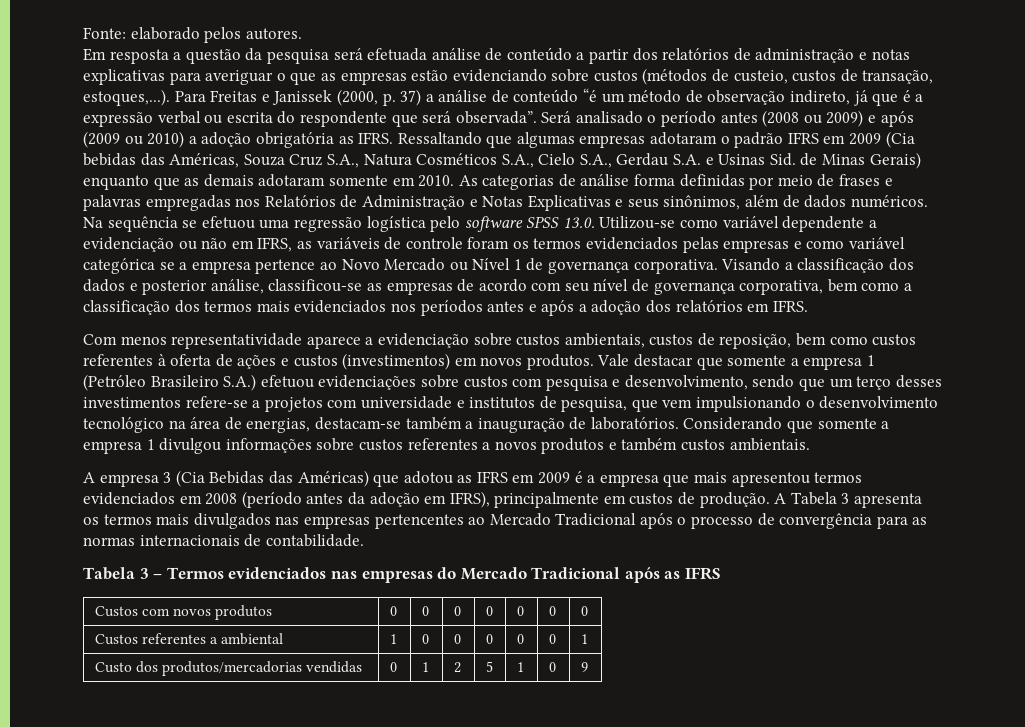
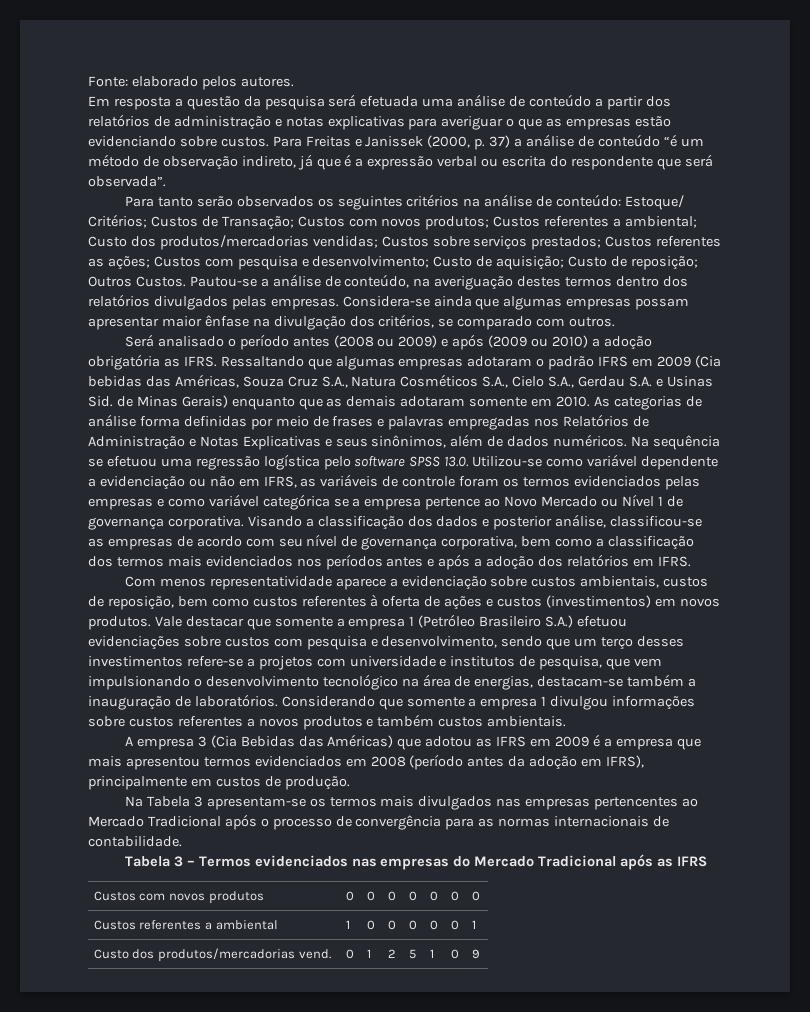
- Em resposta a questão da pesquisa será efetuada análise de conteúdo a partir dos relatórios de administração e notas explicativas para averiguar o que as empresas estão evidenciando sobre custos (métodos de custeio, custos de transação, estoques,...). Para Freitas e Janissek (2000, p. 37) a análise de conteúdo “é um método de observação indireto, já que é a expressão verbal ou escrita do respondente que será observada”. Será analisado o período antes (2008 ou 2009) e após (2009 ou 2010) a adoção obrigatória as IFRS.
+ Em resposta a questão da pesquisa será efetuada uma análise de conteúdo a partir dos relatórios de administração e notas explicativas para averiguar o que as empresas estão evidenciando sobre custos. Para Freitas e Janissek (2000, p. 37) a análise de conteúdo “é um método de observação indireto, já que é a expressão verbal ou escrita do respondente que será observada”.
+ Para tanto serão observados os seguintes critérios na análise de conteúdo: Estoque/ Critérios; Custos de Transação; Custos com novos produtos; Custos referentes a ambiental; Custo dos produtos/mercadorias vendidas; Custos sobre serviços prestados; Custos referentes as ações; Custos com pesquisa e desenvolvimento; Custo de aquisição; Custo de reposição; Outros Custos. Pautou-se a análise de conteúdo, na averiguação destes termos dentro dos relatórios divulgados pelas empresas. Considera-se ainda que algumas empresas possam apresentar maior ênfase na divulgação dos critérios, se comparado com outros.
+ Será analisado o período antes (2008 ou 2009) e após (2009 ou 2010) a adoção obrigatória as IFRS.
- A empresa 3 (Cia Bebidas das Américas) que adotou as IFRS em 2009 é a empresa que mais apresentou termos evidenciados em 2008 (período antes da adoção em IFRS), principalmente em custos de produção. A Tabela 3 apresenta os termos mais divulgados nas empresas pertencentes ao Mercado Tradicional após o processo de convergência para as normas internacionais de contabilidade.
+ A empresa 3 (Cia Bebidas das Américas) que adotou as IFRS em 2009 é a empresa que mais apresentou termos evidenciados em 2008 (período antes da adoção em IFRS), principalmente em custos de produção.
+ Na Tabela 3 apresentam-se os termos mais divulgados nas empresas pertencentes ao Mercado Tradicional após o processo de convergência para as normas internacionais de contabilidade.
- Custo dos produtos/mercadorias vendidas | 0 | 1 | 2 | 5 | 1 | 0 | 9
+ Custo dos produtos/mercadorias vend. | 0 | 1 | 2 | 5 | 1 | 0 | 9

